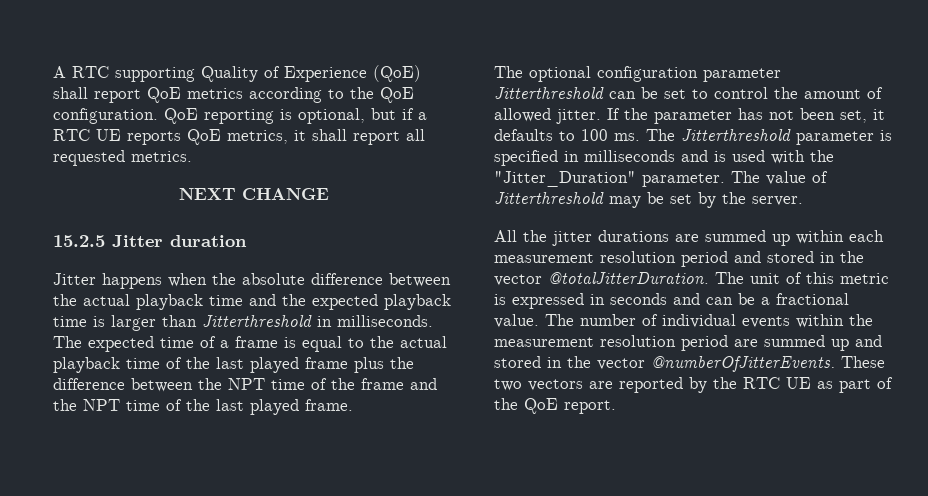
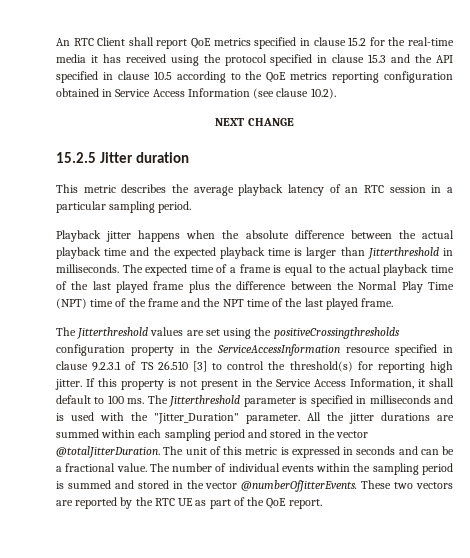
- A RTC supporting Quality of Experience (QoE) shall report QoE metrics according to the QoE configuration. QoE reporting is optional, but if a RTC UE reports QoE metrics, it shall report all requested metrics.
+ An RTC Client shall report QoE metrics specified in clause 15.2 for the real-time media it has received using the protocol specified in clause 15.3 and the API specified in clause 10.5 according to the QoE metrics reporting configuration obtained in Service Access Information (see clause 10.2).
- Jitter happens when the absolute difference between the actual playback time and the expected playback time is larger than Jitterthreshold in milliseconds.
+ This metric describes the average playback latency of an RTC session in a particular sampling period.
+ Playback jitter happens when the absolute difference between the actual playback time and the expected playback time is larger than Jitterthreshold in milliseconds.
- The expected time of a frame is equal to the actual playback time of the last played frame plus the difference between the NPT time of the frame and the NPT time of the last played frame.
+ The expected time of a frame is equal to the actual playback time of the last played frame plus the difference between the Normal Play Time (NPT) time of the frame and the NPT time of the last played frame.
- The optional configuration parameter Jitterthreshold can be set to control the amount of allowed jitter. If the parameter has not been set, it defaults to 100 ms.
+ The Jitterthreshold values are set using the positiveCrossingthresholds configuration property in the ServiceAccessInformation resource specified in clause 9.2.3.1 of TS 26.510 [3] to control the threshold(s) for reporting high jitter. If this property is not present in the Service Access Information, it shall default to 100 ms.
- The Jitterthreshold parameter is specified in milliseconds and is used with the "Jitter_Duration" parameter. The value of Jitterthreshold may be set by the server.
- All the jitter durations are summed up within each measurement resolution period and stored in the vector @totalJitterDuration.
+ The Jitterthreshold parameter is specified in milliseconds and is used with the "Jitter_Duration" parameter. All the jitter durations are summed within each sampling period and stored in the vector @totalJitterDuration.
- The number of individual events within the measurement resolution period are summed up and stored in the vector @numberOfJitterEvents.
+ The number of individual events within the sampling period is summed and stored in the vector @numberOfJitterEvents.

